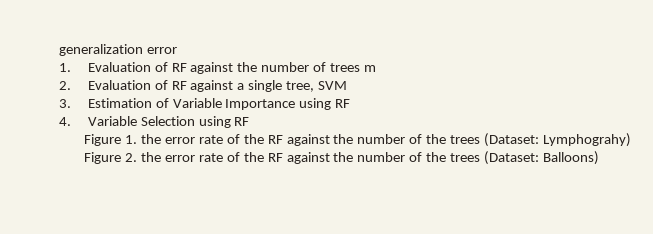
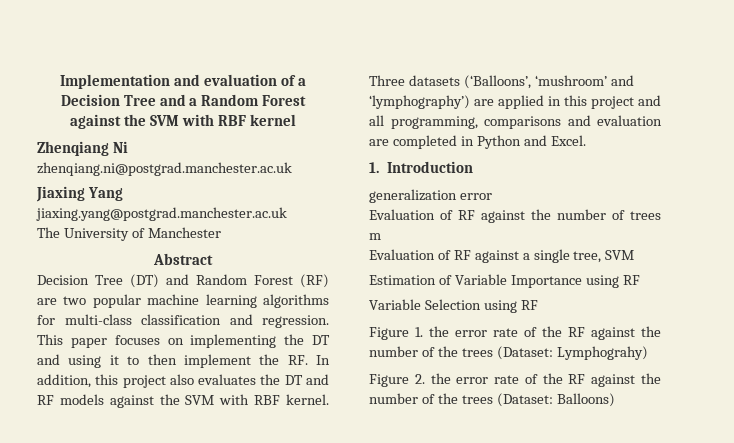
+ Implementation and evaluation of a Decision Tree and a Random Forest against the SVM with RBF kernel
+ Zhenqiang Ni zhenqiang.ni@postgrad.manchester.ac.uk
+ Jiaxing Yang jiaxing.yang@postgrad.manchester.ac.uk
+ The University of Manchester
+ Abstract
+ Decision Tree (DT) and Random Forest (RF) are two popular machine learning algorithms for multi-class classification and regression. This paper focuses on implementing the DT and using it to then implement the RF. In addition, this project also evaluates the DT and RF models against the SVM with RBF kernel. Three datasets (‘Balloons’, ‘mushroom’ and ‘lymphography’) are applied in this project and all programming, comparisons and evaluation are completed in Python and Excel.
+ 1. Introduction
- 1. Evaluation of RF against the number of trees m
+ Evaluation of RF against the number of trees m
- 2. Evaluation of RF against a single tree, SVM
+ Evaluation of RF against a single tree, SVM
- 3. Estimation of Variable Importance using RF
+ Estimation of Variable Importance using RF
- 4. Variable Selection using RF
+ Variable Selection using RF

